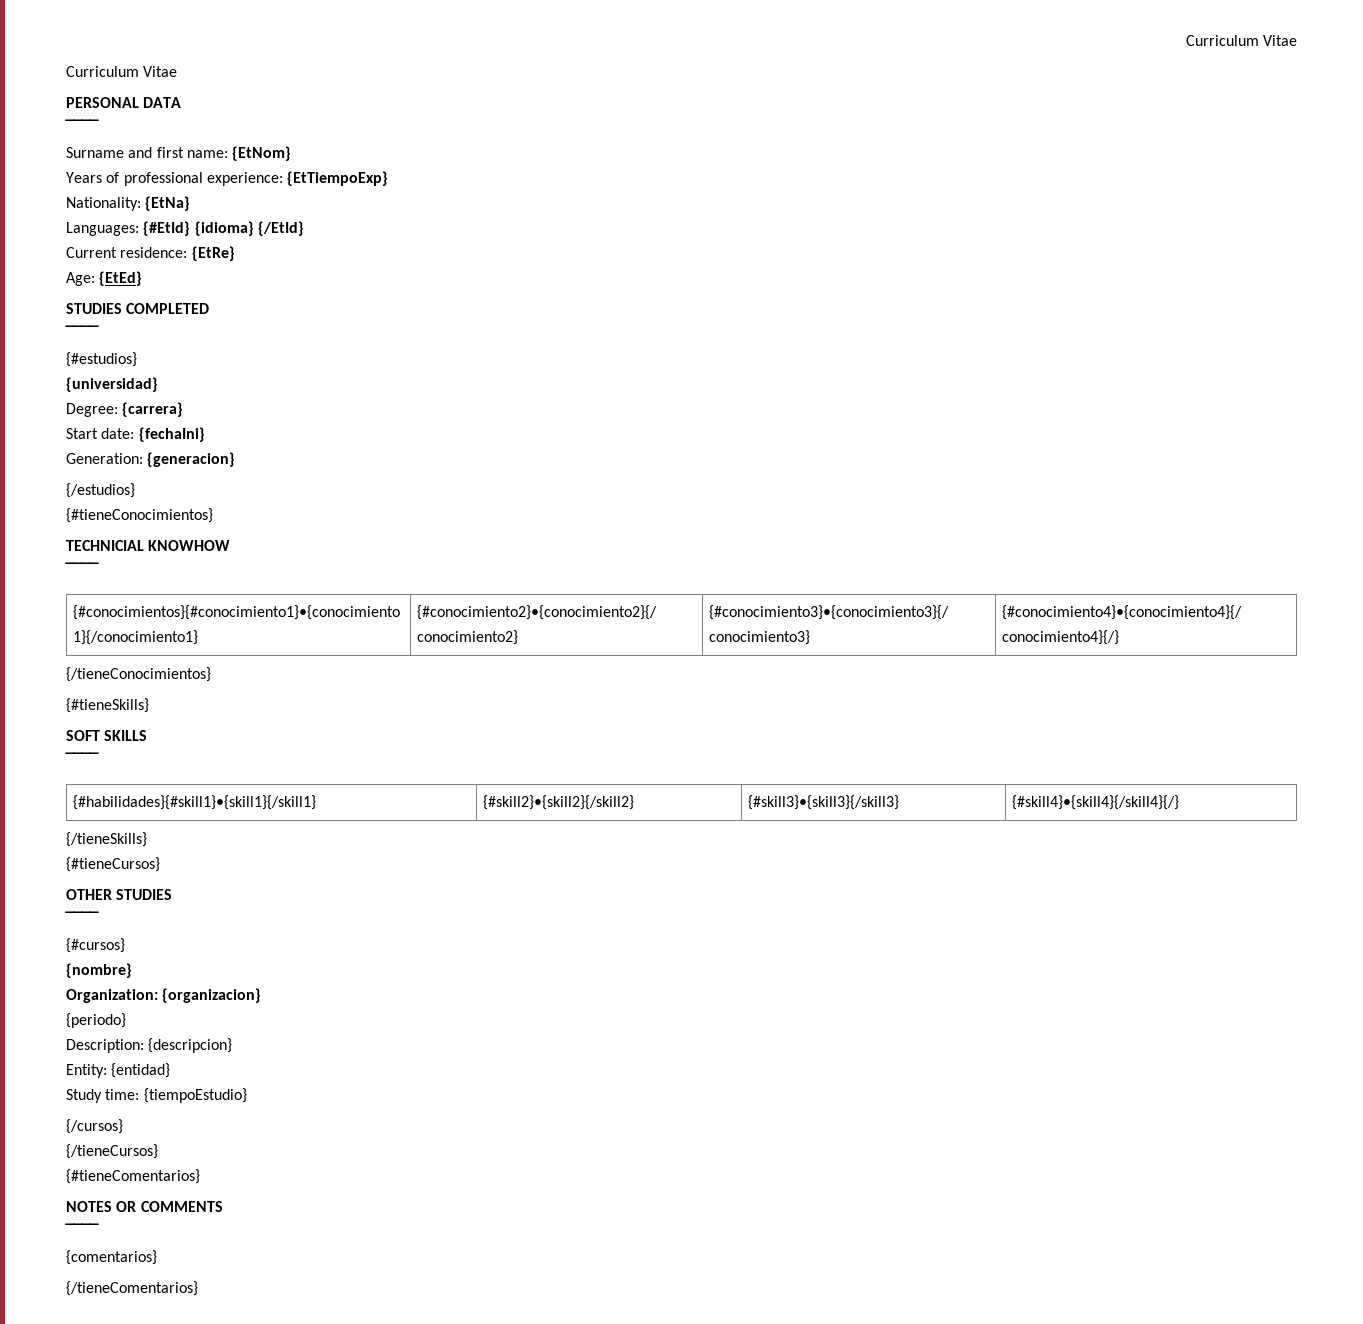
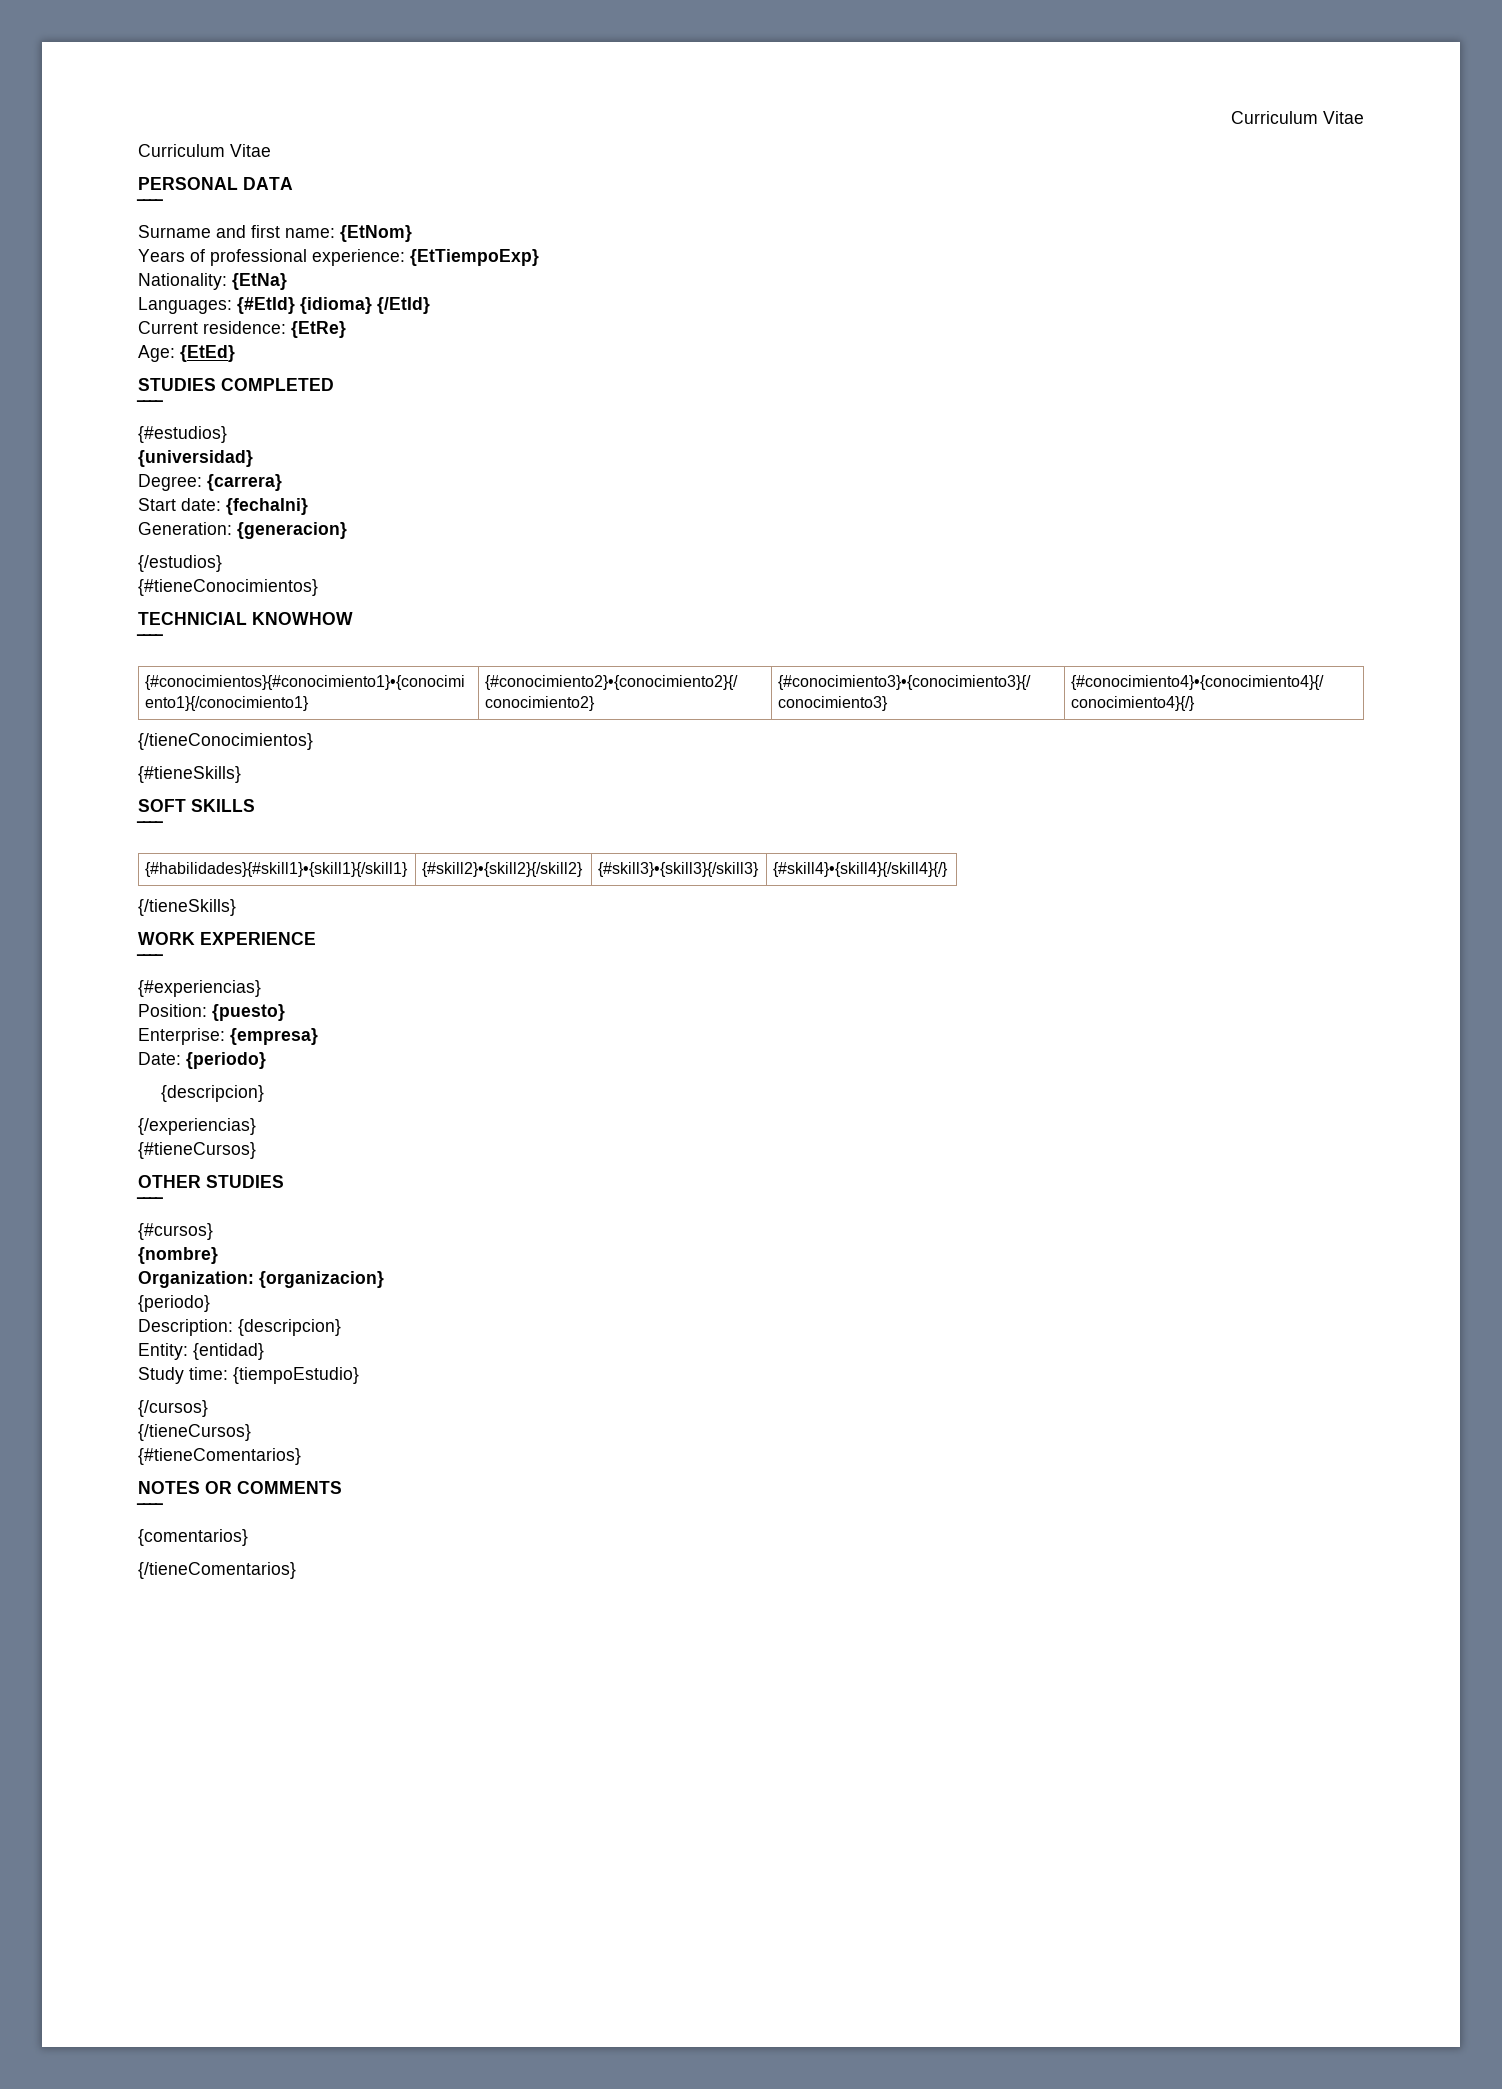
+ WORK EXPERIENCE
+ ‾‾‾‾
+ {#experiencias}
+ Position: {puesto}
+ Enterprise: {empresa}
+ Date: {periodo}
+ {descripcion}
+ {/experiencias}

